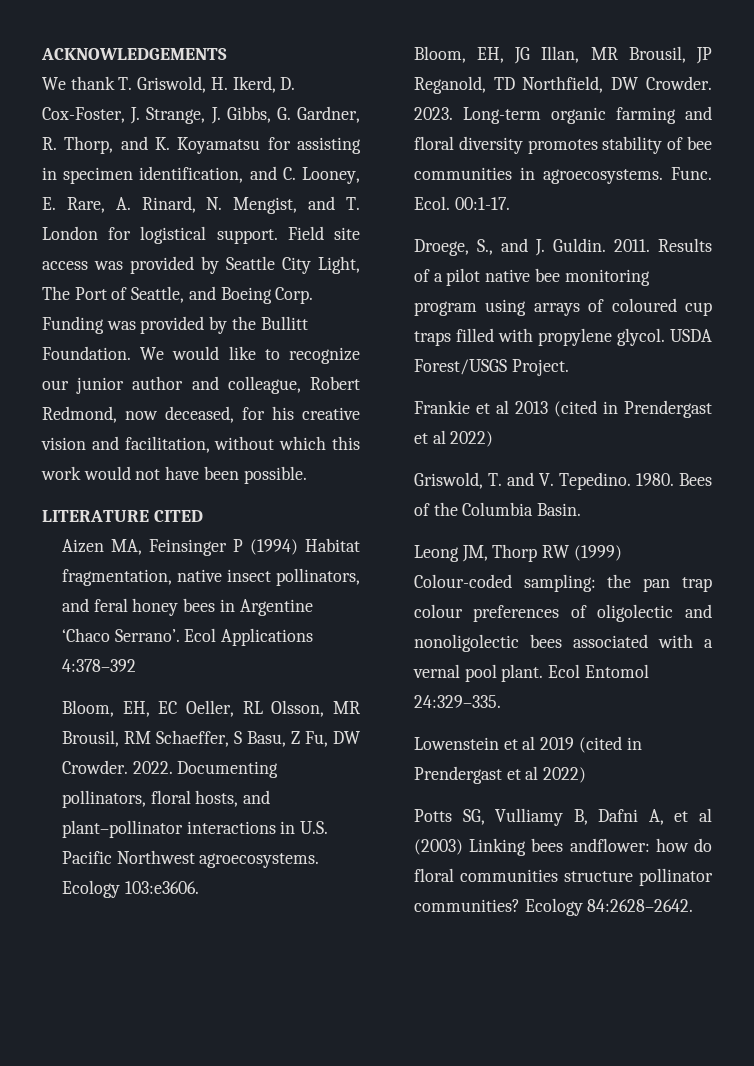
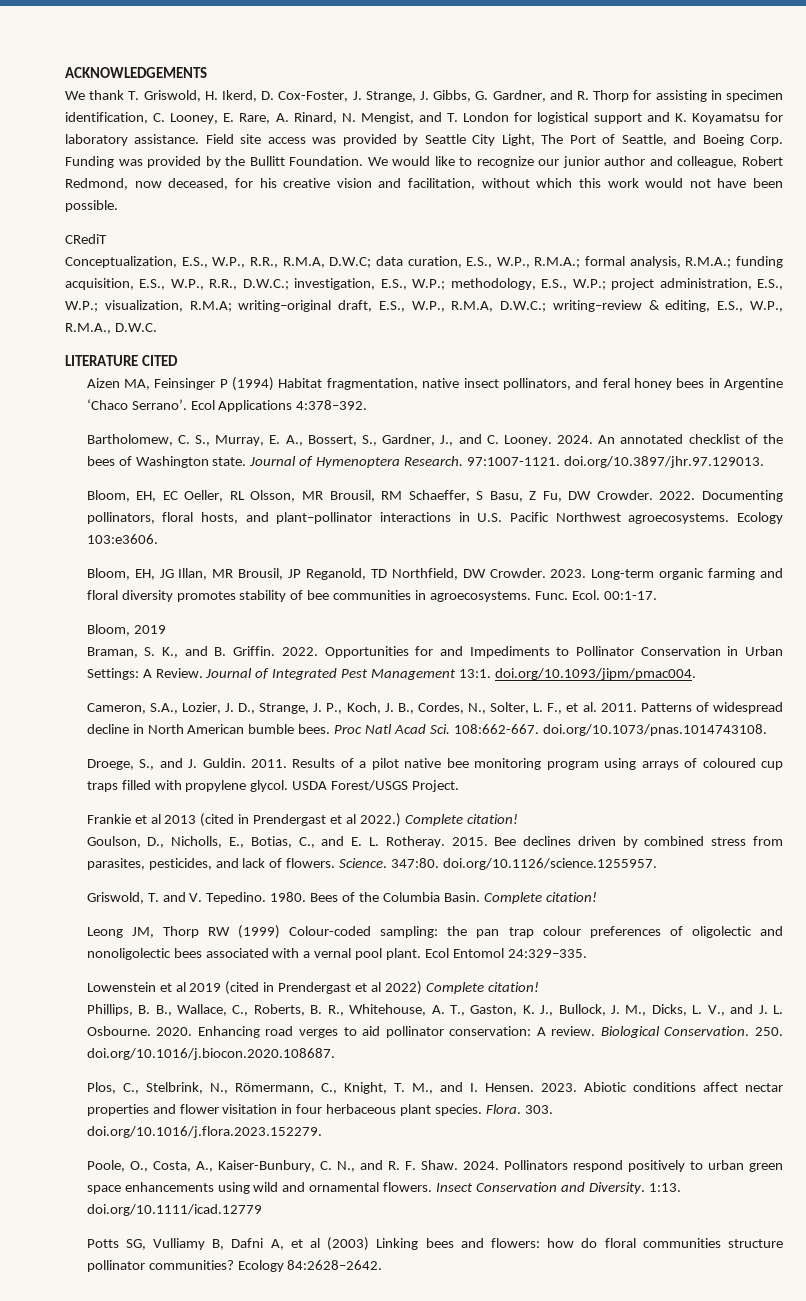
- We thank T. Griswold, H. Ikerd, D. Cox-Foster, J. Strange, J. Gibbs, G. Gardner, R. Thorp, and K. Koyamatsu for assisting in specimen identification, and C. Looney, E. Rare, A. Rinard, N. Mengist, and T. London for logistical support.
+ We thank T. Griswold, H. Ikerd, D. Cox-Foster, J. Strange, J. Gibbs, G. Gardner, and R. Thorp for assisting in specimen identification, C. Looney, E. Rare, A. Rinard, N. Mengist, and T. London for logistical support and K. Koyamatsu for laboratory assistance.
+ CRediT
+ Conceptualization, E.S., W.P., R.R., R.M.A, D.W.C; data curation, E.S., W.P., R.M.A.; formal analysis, R.M.A.; funding acquisition, E.S., W.P., R.R., D.W.C.; investigation, E.S., W.P.; methodology, E.S., W.P.; project administration, E.S., W.P.; visualization, R.M.A; writing–original draft, E.S., W.P., R.M.A, D.W.C.; writing–review & editing, E.S., W.P., R.M.A., D.W.C.
- Ecol Applications 4:378–392
+ Ecol Applications 4:378–392.
+ Bartholomew, C. S., Murray, E. A., Bossert, S., Gardner, J., and C. Looney. 2024. An annotated checklist of the bees of Washington state. Journal of Hymenoptera Research. 97:1007-1121. doi.org/10.3897/jhr.97.129013.
+ Bloom, 2019
+ Braman, S. K., and B. Griffin. 2022. Opportunities for and Impediments to Pollinator Conservation in Urban Settings: A Review. Journal of Integrated Pest Management 13:1. doi.org/10.1093/jipm/pmac004.
+ Cameron, S.A., Lozier, J. D., Strange, J. P., Koch, J. B., Cordes, N., Solter, L. F., et al. 2011. Patterns of widespread decline in North American bumble bees. Proc Natl Acad Sci. 108:662-667. doi.org/10.1073/pnas.1014743108.
- Frankie et al 2013 (cited in Prendergast et al 2022)
+ Frankie et al 2013 (cited in Prendergast et al 2022.) Complete citation!
+ Goulson, D., Nicholls, E., Botias, C., and E. L. Rotheray. 2015. Bee declines driven by combined stress from parasites, pesticides, and lack of flowers. Science. 347:80. doi.org/10.1126/science.1255957.
- Bees of the Columbia Basin.
+ Bees of the Columbia Basin. Complete citation!
- Lowenstein et al 2019 (cited in Prendergast et al 2022)
+ Lowenstein et al 2019 (cited in Prendergast et al 2022) Complete citation!
+ Phillips, B. B., Wallace, C., Roberts, B. R., Whitehouse, A. T., Gaston, K. J., Bullock, J. M., Dicks, L. V., and J. L. Osbourne. 2020. Enhancing road verges to aid pollinator conservation: A review. Biological Conservation. 250. doi.org/10.1016/j.biocon.2020.108687.
+ Plos, C., Stelbrink, N., Römermann, C., Knight, T. M., and I. Hensen. 2023. Abiotic conditions affect nectar properties and flower visitation in four herbaceous plant species. Flora. 303. doi.org/10.1016/j.flora.2023.152279.
+ Poole, O., Costa, A., Kaiser-Bunbury, C. N., and R. F. Shaw. 2024. Pollinators respond positively to urban green space enhancements using wild and ornamental flowers. Insect Conservation and Diversity. 1:13. doi.org/10.1111/icad.12779
- Potts SG, Vulliamy B, Dafni A, et al (2003) Linking bees andflower: how do floral communities structure pollinator communities?
+ Potts SG, Vulliamy B, Dafni A, et al (2003) Linking bees and flowers: how do floral communities structure pollinator communities?

